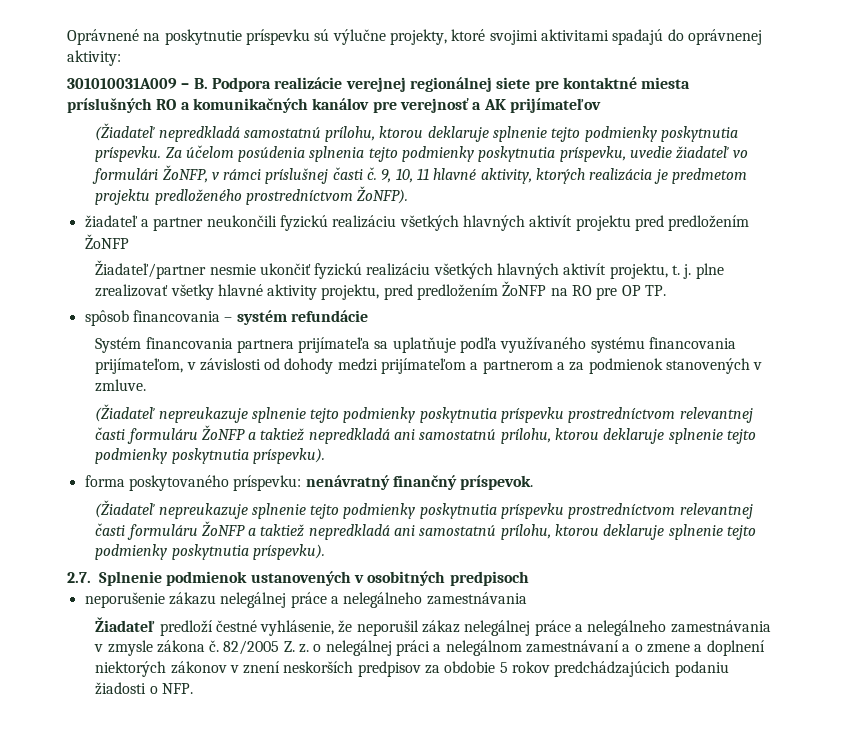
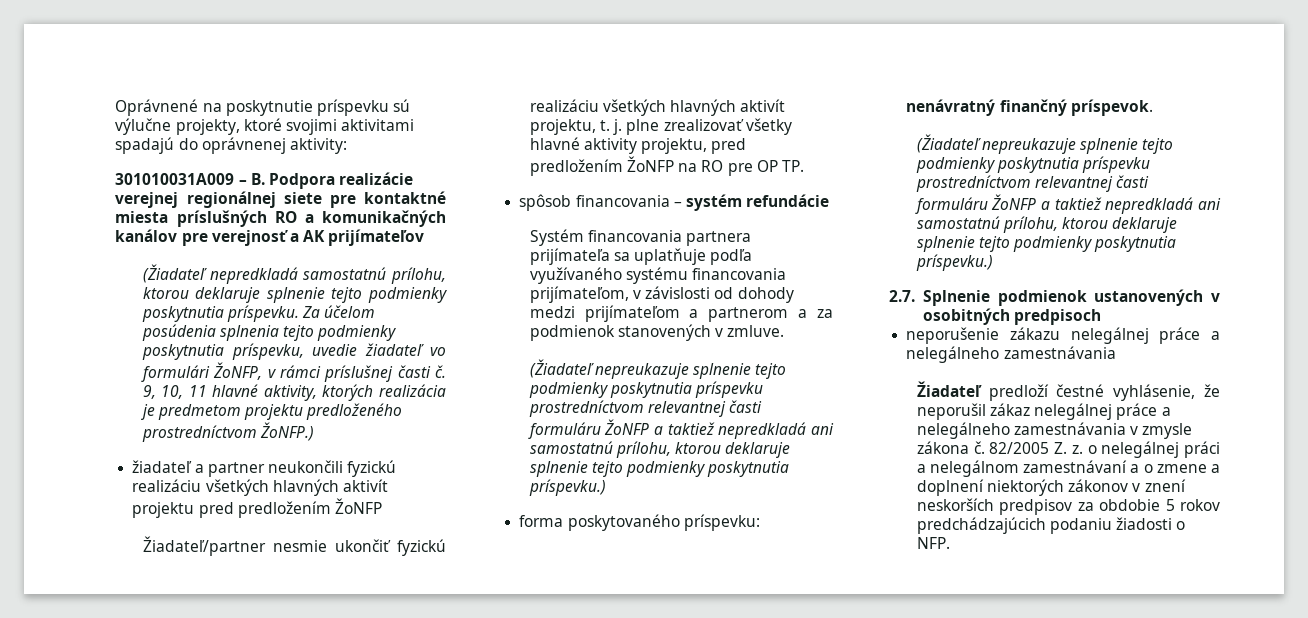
- 9, 10, 11 hlavné aktivity, ktorých realizácia je predmetom projektu predloženého prostredníctvom ŽoNFP).
+ 9, 10, 11 hlavné aktivity, ktorých realizácia je predmetom projektu predloženého prostredníctvom ŽoNFP.)
  Systém financovania partnera prijímateľa sa uplatňuje podľa využívaného systému financovania prijímateľom, v závislosti od dohody medzi prijímateľom a partnerom a za podmienok stanovených v zmluve.
- (Žiadateľ nepreukazuje splnenie tejto podmienky poskytnutia príspevku prostredníctvom relevantnej časti formuláru ŽoNFP a taktiež nepredkladá ani samostatnú prílohu, ktorou deklaruje splnenie tejto podmienky poskytnutia príspevku).
+ (Žiadateľ nepreukazuje splnenie tejto podmienky poskytnutia príspevku prostredníctvom relevantnej časti formuláru ŽoNFP a taktiež nepredkladá ani samostatnú prílohu, ktorou deklaruje splnenie tejto podmienky poskytnutia príspevku.)
  forma poskytovaného príspevku: nenávratný finančný príspevok.
- (Žiadateľ nepreukazuje splnenie tejto podmienky poskytnutia príspevku prostredníctvom relevantnej časti formuláru ŽoNFP a taktiež nepredkladá ani samostatnú prílohu, ktorou deklaruje splnenie tejto podmienky poskytnutia príspevku).
+ (Žiadateľ nepreukazuje splnenie tejto podmienky poskytnutia príspevku prostredníctvom relevantnej časti formuláru ŽoNFP a taktiež nepredkladá ani samostatnú prílohu, ktorou deklaruje splnenie tejto podmienky poskytnutia príspevku.)

